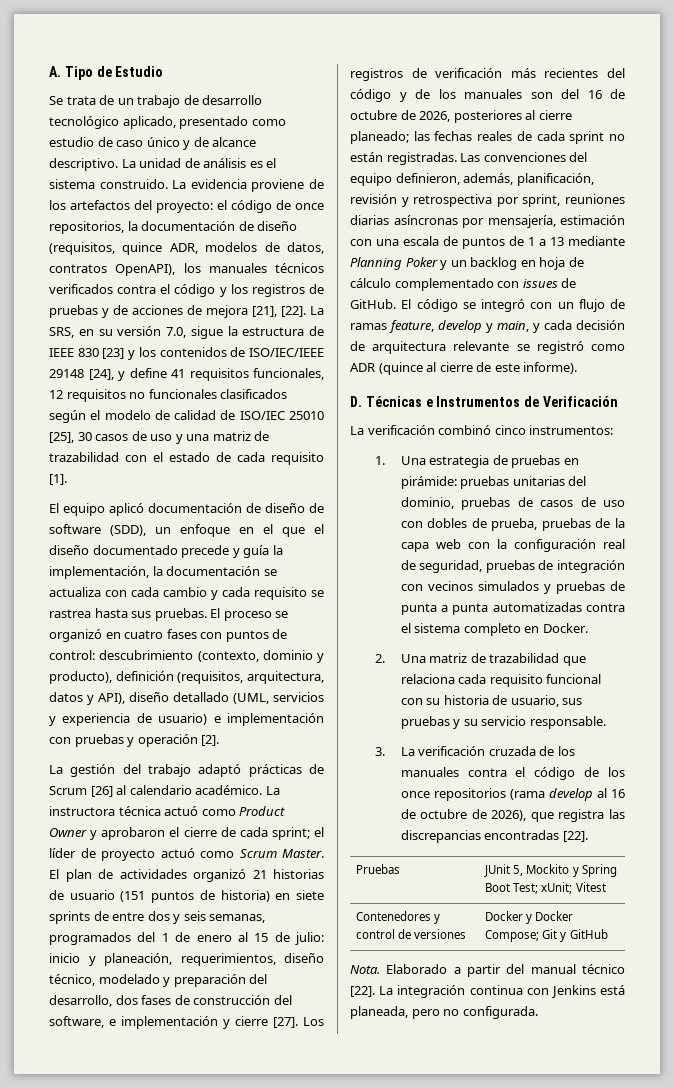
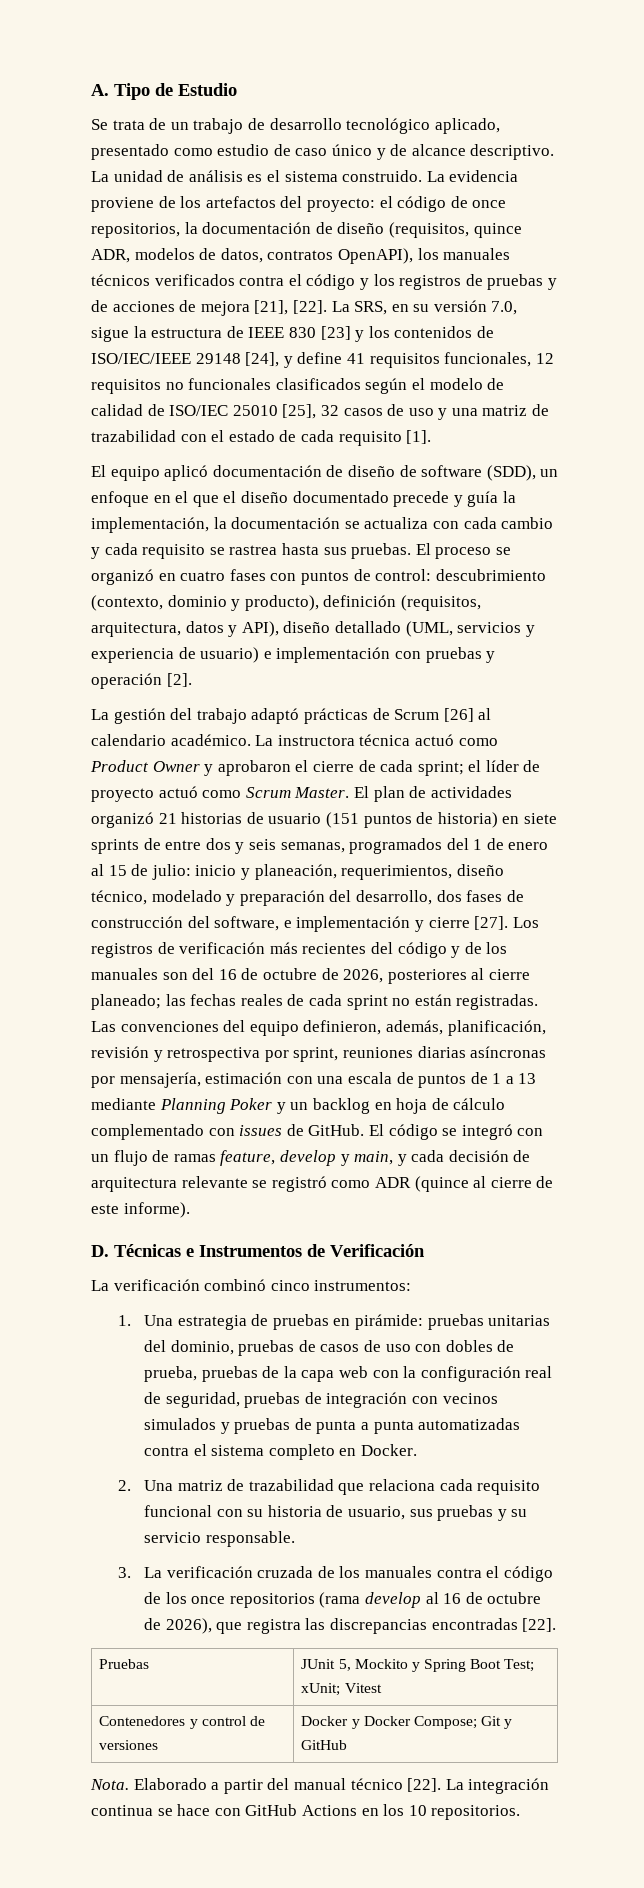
- La SRS, en su versión 7.0, sigue la estructura de IEEE 830 [23] y los contenidos de ISO/IEC/IEEE 29148 [24], y define 41 requisitos funcionales, 12 requisitos no funcionales clasificados según el modelo de calidad de ISO/IEC 25010 [25], 30 casos de uso y una matriz de trazabilidad con el estado de cada requisito [1].
+ La SRS, en su versión 7.0, sigue la estructura de IEEE 830 [23] y los contenidos de ISO/IEC/IEEE 29148 [24], y define 41 requisitos funcionales, 12 requisitos no funcionales clasificados según el modelo de calidad de ISO/IEC 25010 [25], 32 casos de uso y una matriz de trazabilidad con el estado de cada requisito [1].
- La integración continua con Jenkins está planeada, pero no configurada.
+ La integración continua se hace con GitHub Actions en los 10 repositorios.

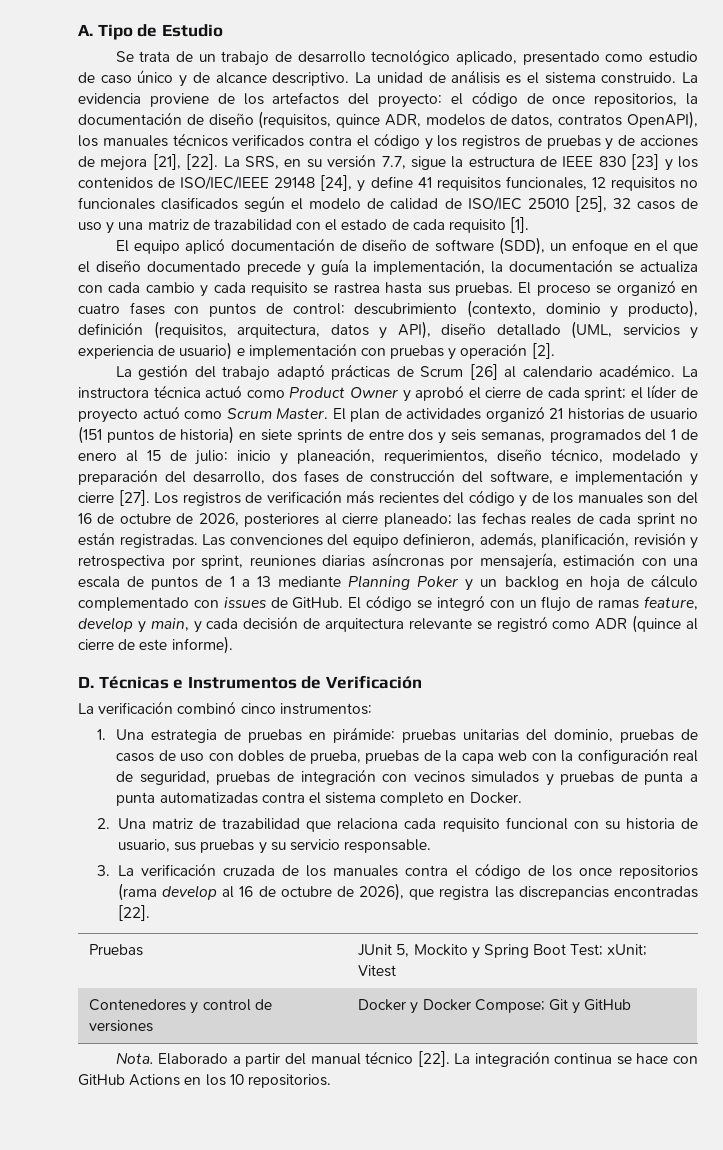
- La SRS, en su versión 7.0, sigue la estructura de IEEE 830 [23] y los contenidos de ISO/IEC/IEEE 29148 [24], y define 41 requisitos funcionales, 12 requisitos no funcionales clasificados según el modelo de calidad de ISO/IEC 25010 [25], 32 casos de uso y una matriz de trazabilidad con el estado de cada requisito [1].
+ La SRS, en su versión 7.7, sigue la estructura de IEEE 830 [23] y los contenidos de ISO/IEC/IEEE 29148 [24], y define 41 requisitos funcionales, 12 requisitos no funcionales clasificados según el modelo de calidad de ISO/IEC 25010 [25], 32 casos de uso y una matriz de trazabilidad con el estado de cada requisito [1].
- La instructora técnica actuó como Product Owner y aprobaron el cierre de cada sprint; el líder de proyecto actuó como Scrum Master.
+ La instructora técnica actuó como Product Owner y aprobó el cierre de cada sprint; el líder de proyecto actuó como Scrum Master.

